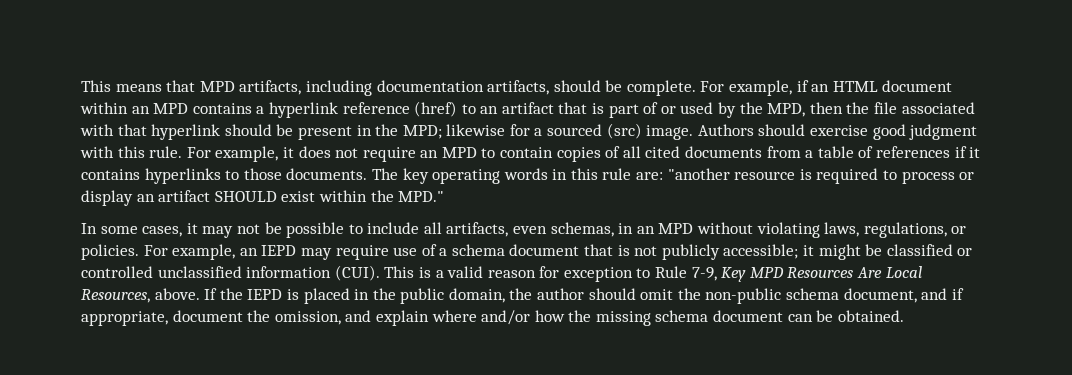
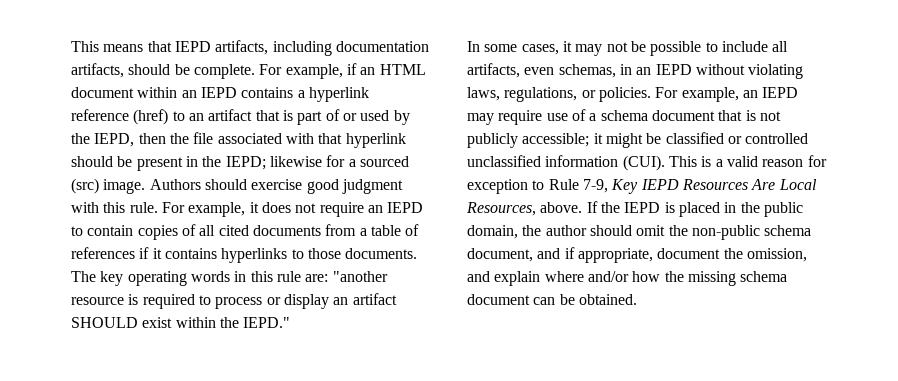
- This means that MPD artifacts, including documentation artifacts, should be complete.
+ This means that IEPD artifacts, including documentation artifacts, should be complete.
- For example, if an HTML document within an MPD contains a hyperlink reference (href) to an artifact that is part of or used by the MPD, then the file associated with that hyperlink should be present in the MPD; likewise for a sourced (src) image.
+ For example, if an HTML document within an IEPD contains a hyperlink reference (href) to an artifact that is part of or used by the IEPD, then the file associated with that hyperlink should be present in the IEPD; likewise for a sourced (src) image.
- For example, it does not require an MPD to contain copies of all cited documents from a table of references if it contains hyperlinks to those documents.
+ For example, it does not require an IEPD to contain copies of all cited documents from a table of references if it contains hyperlinks to those documents.
- The key operating words in this rule are: "another resource is required to process or display an artifact SHOULD exist within the MPD."
+ The key operating words in this rule are: "another resource is required to process or display an artifact SHOULD exist within the IEPD."
- In some cases, it may not be possible to include all artifacts, even schemas, in an MPD without violating laws, regulations, or policies.
+ In some cases, it may not be possible to include all artifacts, even schemas, in an IEPD without violating laws, regulations, or policies.
- This is a valid reason for exception to Rule 7-9, Key MPD Resources Are Local Resources, above.
+ This is a valid reason for exception to Rule 7-9, Key IEPD Resources Are Local Resources, above.

